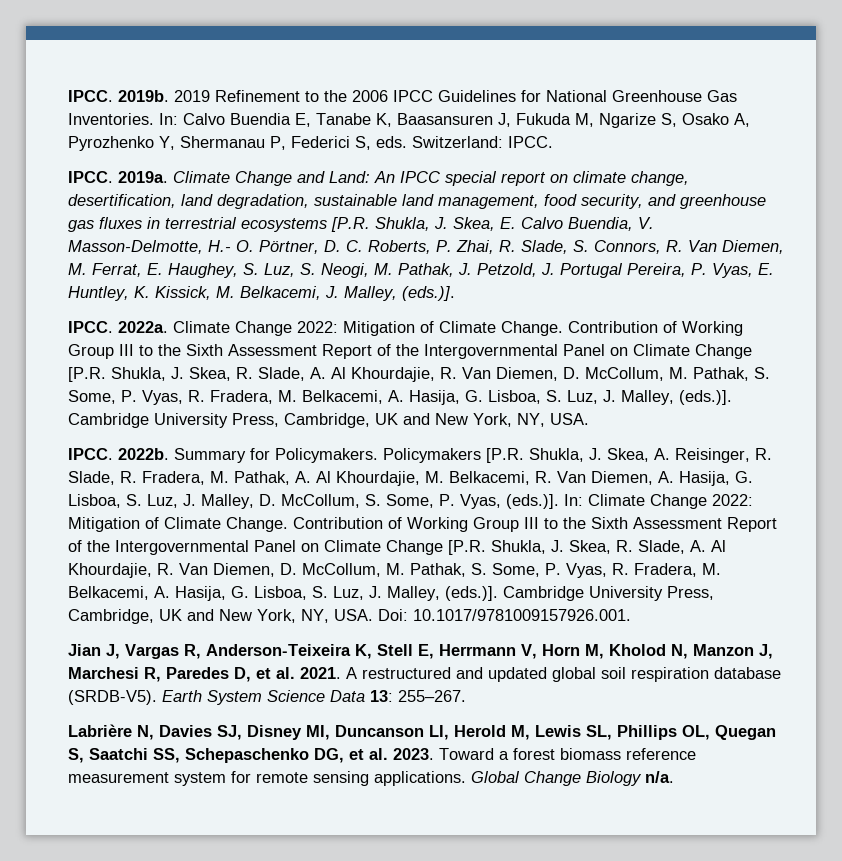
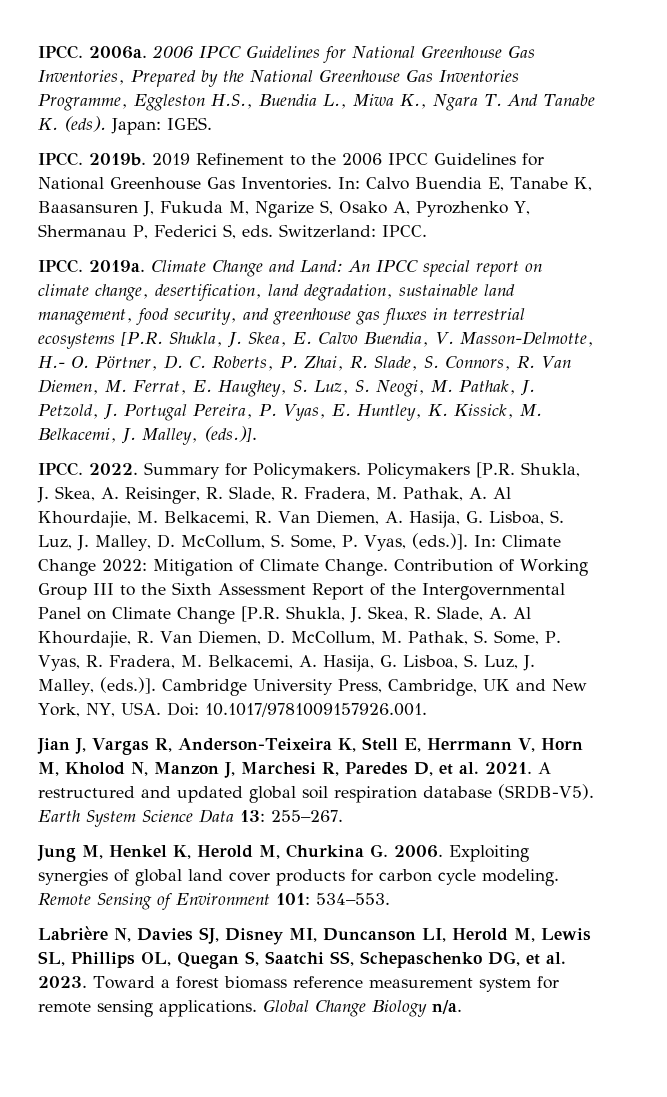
+ IPCC. 2006a. 2006 IPCC Guidelines for National Greenhouse Gas Inventories, Prepared by the National Greenhouse Gas Inventories Programme, Eggleston H.S., Buendia L., Miwa K., Ngara T. And Tanabe K. (eds). Japan: IGES.
- 2022a. Climate Change 2022: Mitigation of Climate Change. Contribution of Working Group III to the Sixth Assessment Report of the Intergovernmental Panel on Climate Change [P.R. Shukla, J. Skea, R. Slade, A. Al Khourdajie, R. Van Diemen, D. McCollum, M. Pathak, S. Some, P. Vyas, R. Fradera, M. Belkacemi, A. Hasija, G. Lisboa, S. Luz, J. Malley, (eds.)]. Cambridge University Press, Cambridge, UK and New York, NY, USA.
- IPCC. 2022b.
+ 2022.
+ Jung M, Henkel K, Herold M, Churkina G. 2006. Exploiting synergies of global land cover products for carbon cycle modeling. Remote Sensing of Environment 101: 534–553.

